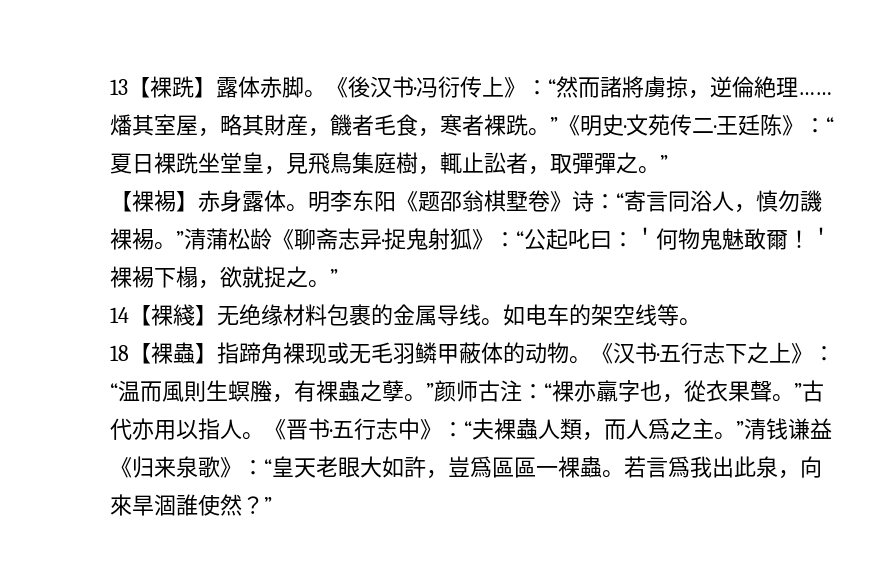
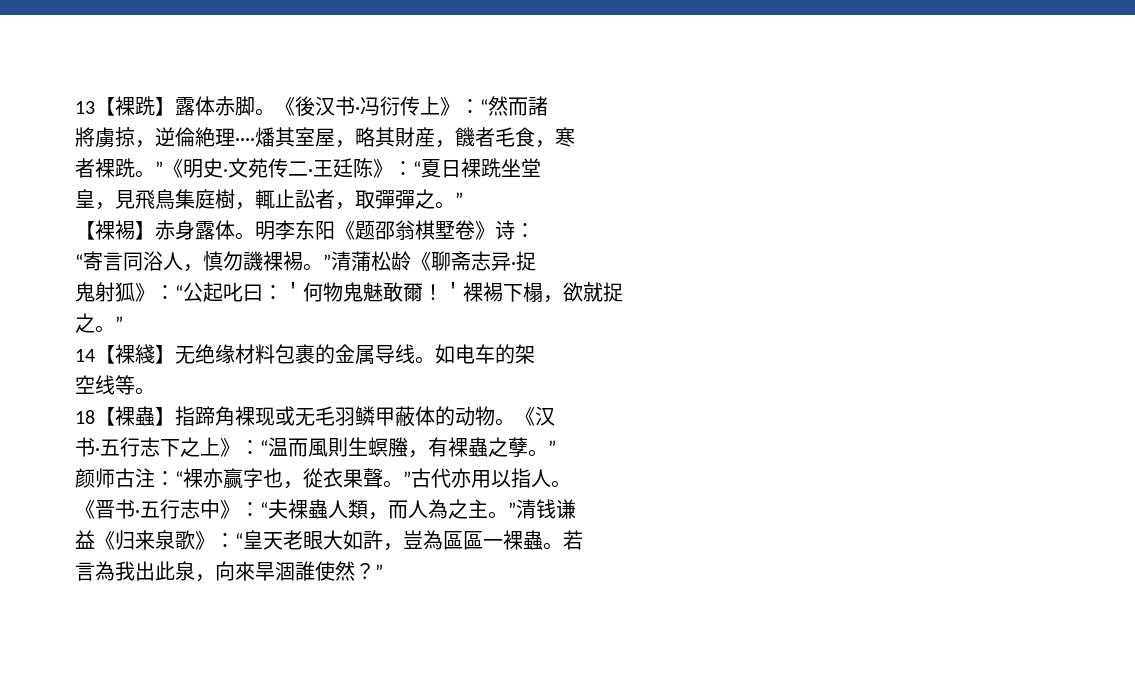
- 《後汉书·冯衍传上》：“然而諸將虜掠，逆倫絶理……燔其室屋，略其財産，饑者毛食，寒者裸跣。”《明史·文苑传二·王廷陈》：“夏日裸跣坐堂皇，見飛鳥集庭樹，輒止訟者，取彈彈之。”
+ 《後汉书·冯衍传上》：“然而諸
+ 將虜掠，逆倫絶理····燔其室屋，略其財産，饑者毛食，寒
+ 者裸跣。”《明史·文苑传二·王廷陈》：“夏日裸跣坐堂
+ 皇，見飛鳥集庭樹，輒止訟者，取彈彈之。”
- 明李东阳《题邵翁棋墅卷》诗：“寄言同浴人，慎勿譏裸裼。”清蒲松龄《聊斋志异·捉鬼射狐》：“公起叱曰：＇何物鬼魅敢爾！
+ 明李东阳《题邵翁棋墅卷》诗：
+ “寄言同浴人，慎勿譏裸裼。”清蒲松龄《聊斋志异·捉
+ 鬼射狐》：“公起叱曰：＇何物鬼魅敢爾！
- ＇裸裼下榻，欲就捉之。”
+ ＇裸裼下榻，欲就捉
+ 之。”
- 如电车的架空线等。
+ 如电车的架
+ 空线等。
- 《汉书·五行志下之上》：“温而風則生螟螣，有裸蟲之孽。”颜师古注：“裸亦羸字也，從衣果聲。”古代亦用以指人。《晋书·五行志中》：“夫裸蟲人類，而人爲之主。”清钱谦益《归来泉歌》：“皇天老眼大如許，豈爲區區一裸蟲。
+ 《汉
+ 书·五行志下之上》：“温而風則生螟螣，有裸蟲之孽。”
+ 颜师古注：“裸亦赢字也，從衣果聲。”古代亦用以指人。
+ 《晋书·五行志中》：“夫裸蟲人類，而人為之主。”清钱谦
+ 益《归来泉歌》：“皇天老眼大如許，豈為區區一裸蟲。
- 若言爲我出此泉，向來旱涸誰使然？”
+ 若
+ 言為我出此泉，向來旱涸誰使然？”

